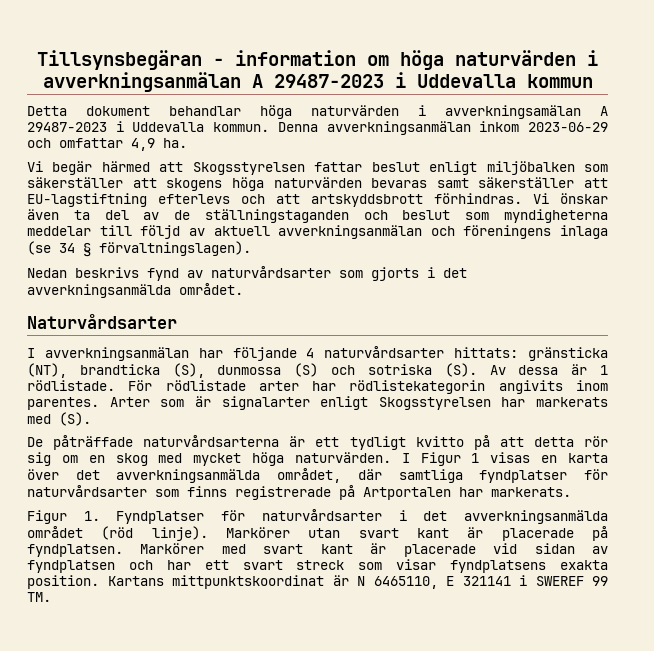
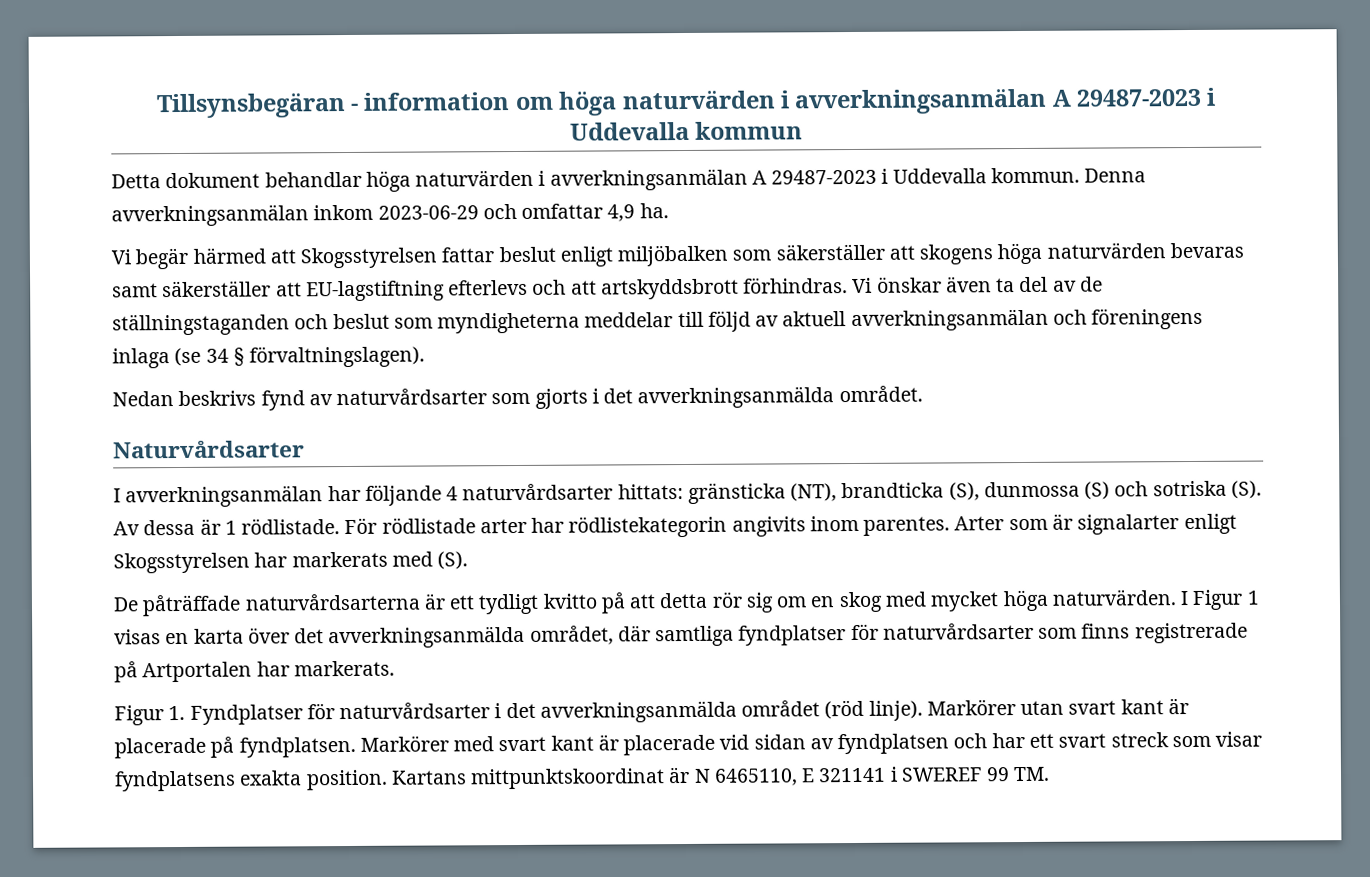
- Detta dokument behandlar höga naturvärden i avverkningsamälan A 29487-2023 i Uddevalla kommun.
+ Detta dokument behandlar höga naturvärden i avverkningsanmälan A 29487-2023 i Uddevalla kommun.

